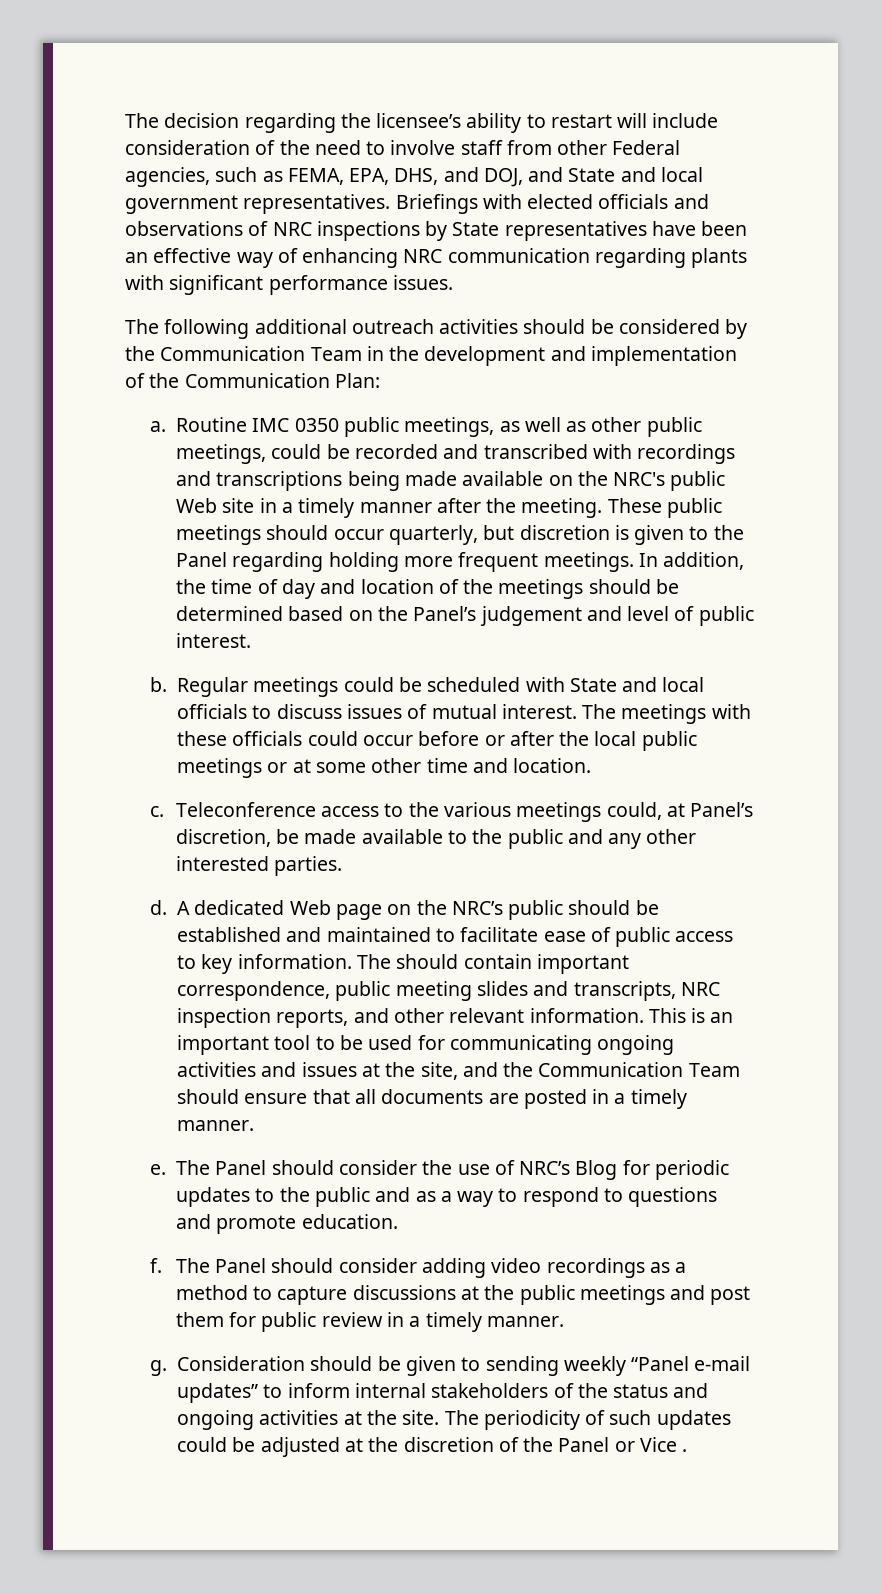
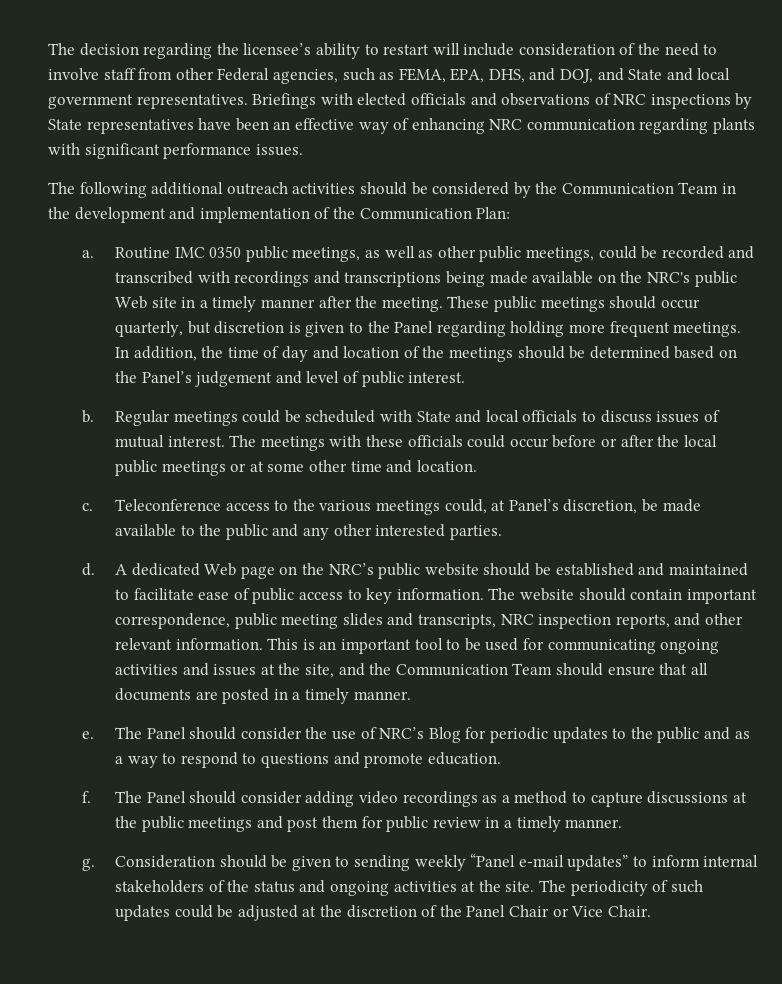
- A dedicated Web page on the NRC’s public should be established and maintained to facilitate ease of public access to key information.
+ A dedicated Web page on the NRC’s public website should be established and maintained to facilitate ease of public access to key information.
- The should contain important correspondence, public meeting slides and transcripts, NRC inspection reports, and other relevant information.
+ The website should contain important correspondence, public meeting slides and transcripts, NRC inspection reports, and other relevant information.
- The periodicity of such updates could be adjusted at the discretion of the Panel or Vice .
+ The periodicity of such updates could be adjusted at the discretion of the Panel Chair or Vice Chair.

